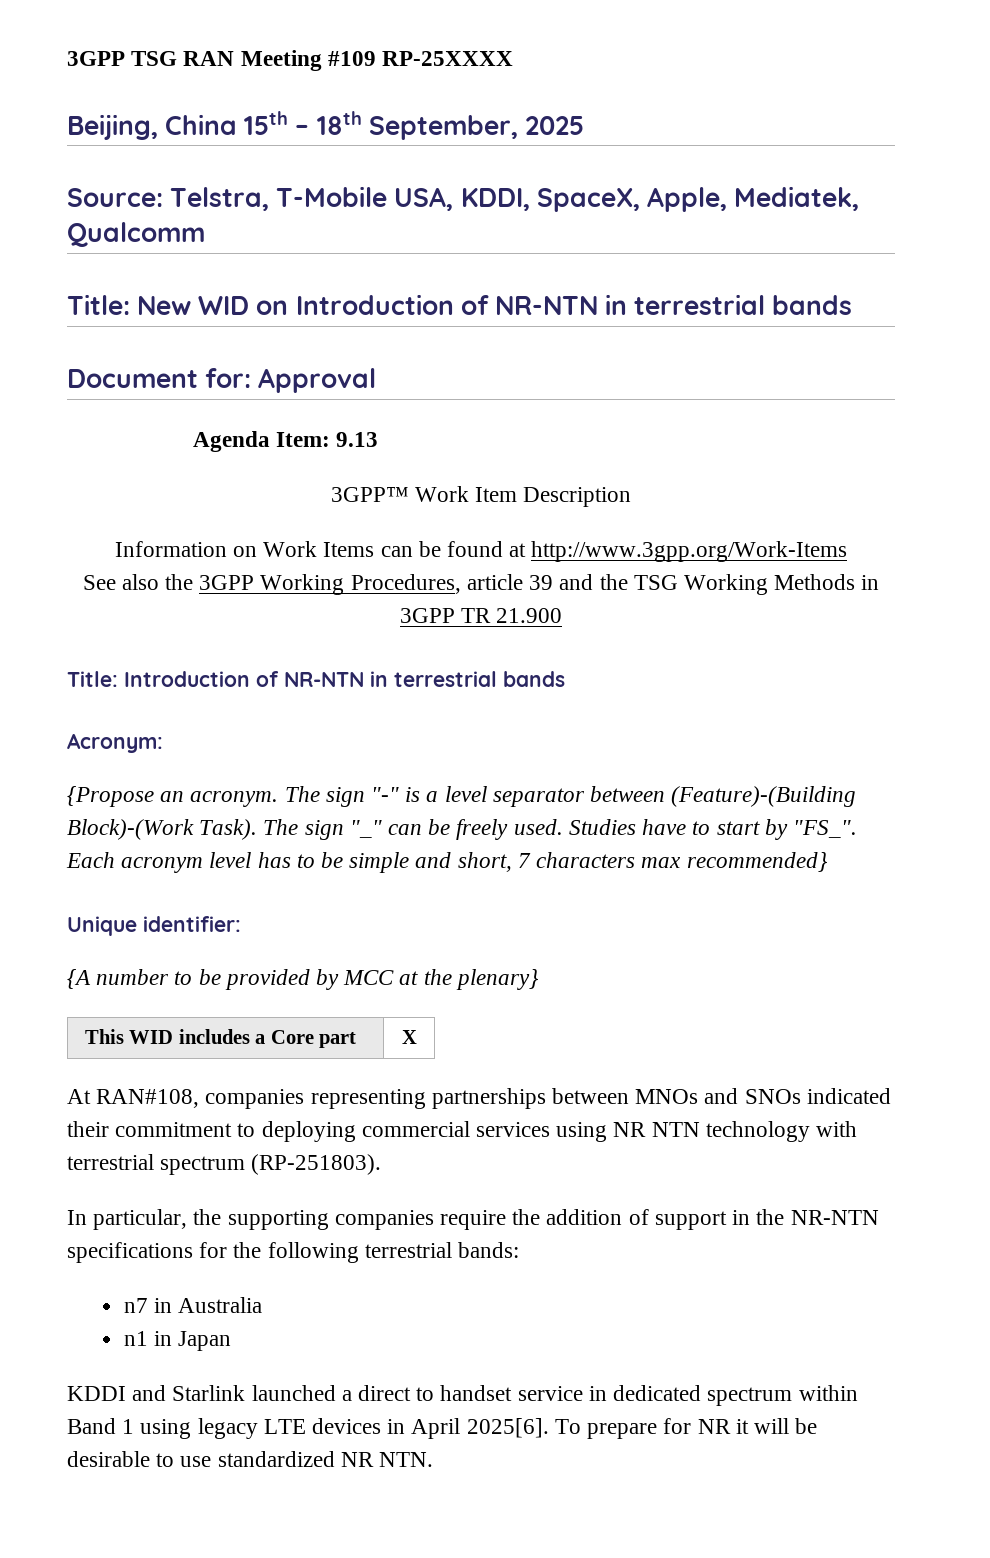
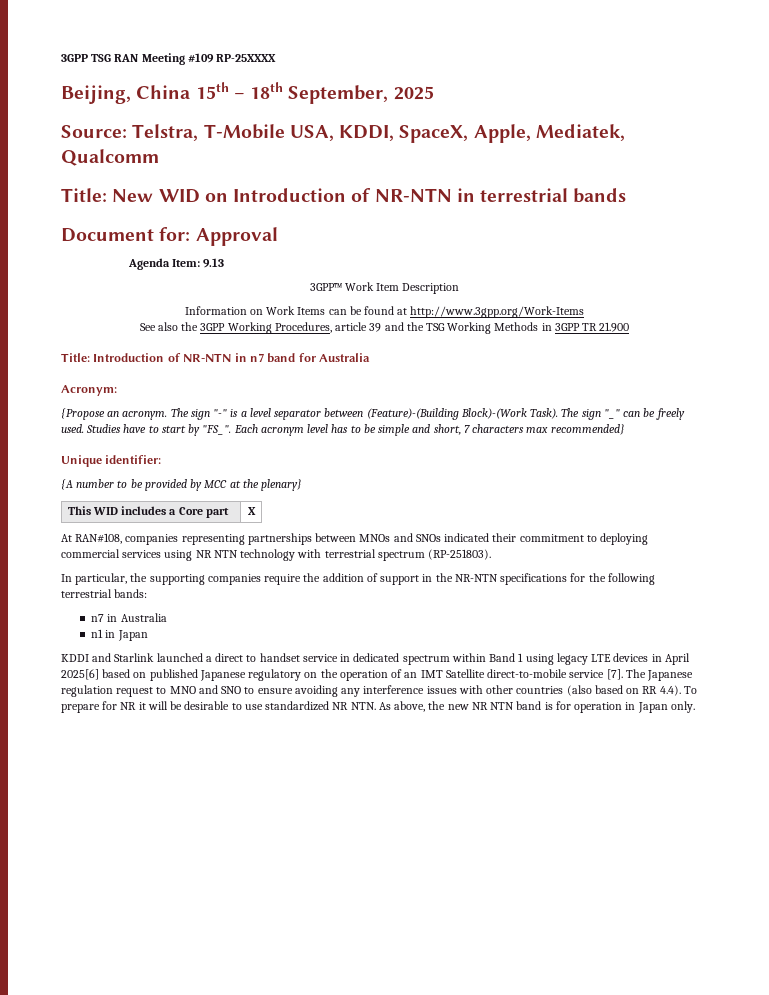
- Title: Introduction of NR-NTN in terrestrial bands
+ Title: Introduction of NR-NTN in n7 band for Australia
- KDDI and Starlink launched a direct to handset service in dedicated spectrum within Band 1 using legacy LTE devices in April 2025[6]. To prepare for NR it will be desirable to use standardized NR NTN.
+ KDDI and Starlink launched a direct to handset service in dedicated spectrum within Band 1 using legacy LTE devices in April 2025[6] based on published Japanese regulatory on the operation of an IMT Satellite direct-to-mobile service [7]. The Japanese regulation request to MNO and SNO to ensure avoiding any interference issues with other countries (also based on RR 4.4). To prepare for NR it will be desirable to use standardized NR NTN. As above, the new NR NTN band is for operation in Japan only.

